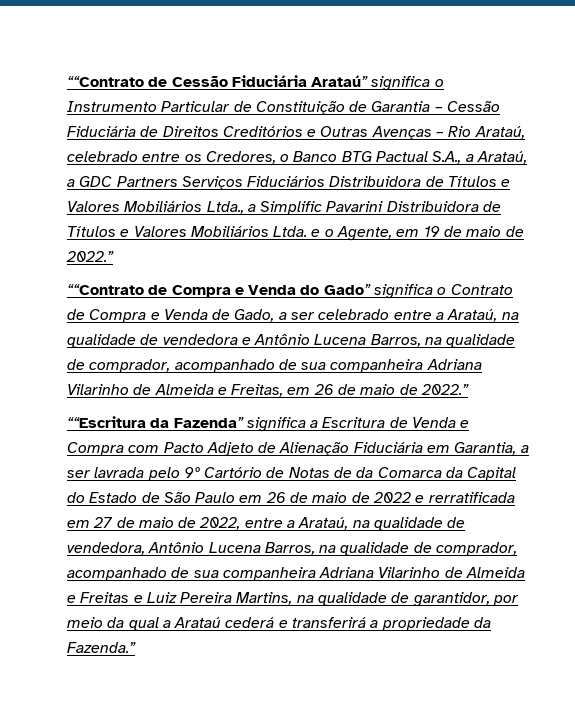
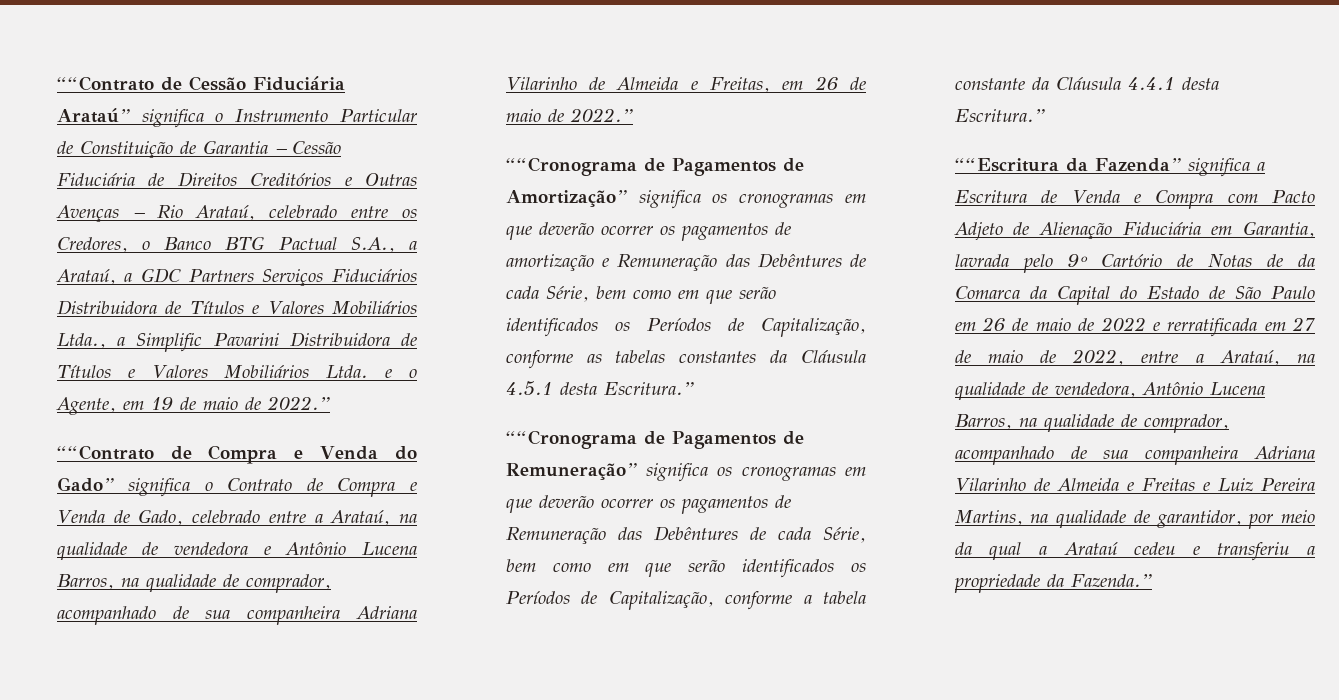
- ““Contrato de Compra e Venda do Gado” significa o Contrato de Compra e Venda de Gado, a ser celebrado entre a Arataú, na qualidade de vendedora e Antônio Lucena Barros, na qualidade de comprador, acompanhado de sua companheira Adriana Vilarinho de Almeida e Freitas, em 26 de maio de 2022.”
+ ““Contrato de Compra e Venda do Gado” significa o Contrato de Compra e Venda de Gado, celebrado entre a Arataú, na qualidade de vendedora e Antônio Lucena Barros, na qualidade de comprador, acompanhado de sua companheira Adriana Vilarinho de Almeida e Freitas, em 26 de maio de 2022.”
+ ““Cronograma de Pagamentos de Amortização” significa os cronogramas em que deverão ocorrer os pagamentos de amortização e Remuneração das Debêntures de cada Série, bem como em que serão identificados os Períodos de Capitalização, conforme as tabelas constantes da Cláusula 4.5.1 desta Escritura.”
+ ““Cronograma de Pagamentos de Remuneração” significa os cronogramas em que deverão ocorrer os pagamentos de Remuneração das Debêntures de cada Série, bem como em que serão identificados os Períodos de Capitalização, conforme a tabela constante da Cláusula 4.4.1 desta Escritura.”
- ““Escritura da Fazenda” significa a Escritura de Venda e Compra com Pacto Adjeto de Alienação Fiduciária em Garantia, a ser lavrada pelo 9º Cartório de Notas de da Comarca da Capital do Estado de São Paulo em 26 de maio de 2022 e rerratificada em 27 de maio de 2022, entre a Arataú, na qualidade de vendedora, Antônio Lucena Barros, na qualidade de comprador, acompanhado de sua companheira Adriana Vilarinho de Almeida e Freitas e Luiz Pereira Martins, na qualidade de garantidor, por meio da qual a Arataú cederá e transferirá a propriedade da Fazenda.”
+ ““Escritura da Fazenda” significa a Escritura de Venda e Compra com Pacto Adjeto de Alienação Fiduciária em Garantia, lavrada pelo 9º Cartório de Notas de da Comarca da Capital do Estado de São Paulo em 26 de maio de 2022 e rerratificada em 27 de maio de 2022, entre a Arataú, na qualidade de vendedora, Antônio Lucena Barros, na qualidade de comprador, acompanhado de sua companheira Adriana Vilarinho de Almeida e Freitas e Luiz Pereira Martins, na qualidade de garantidor, por meio da qual a Arataú cedeu e transferiu a propriedade da Fazenda.”

